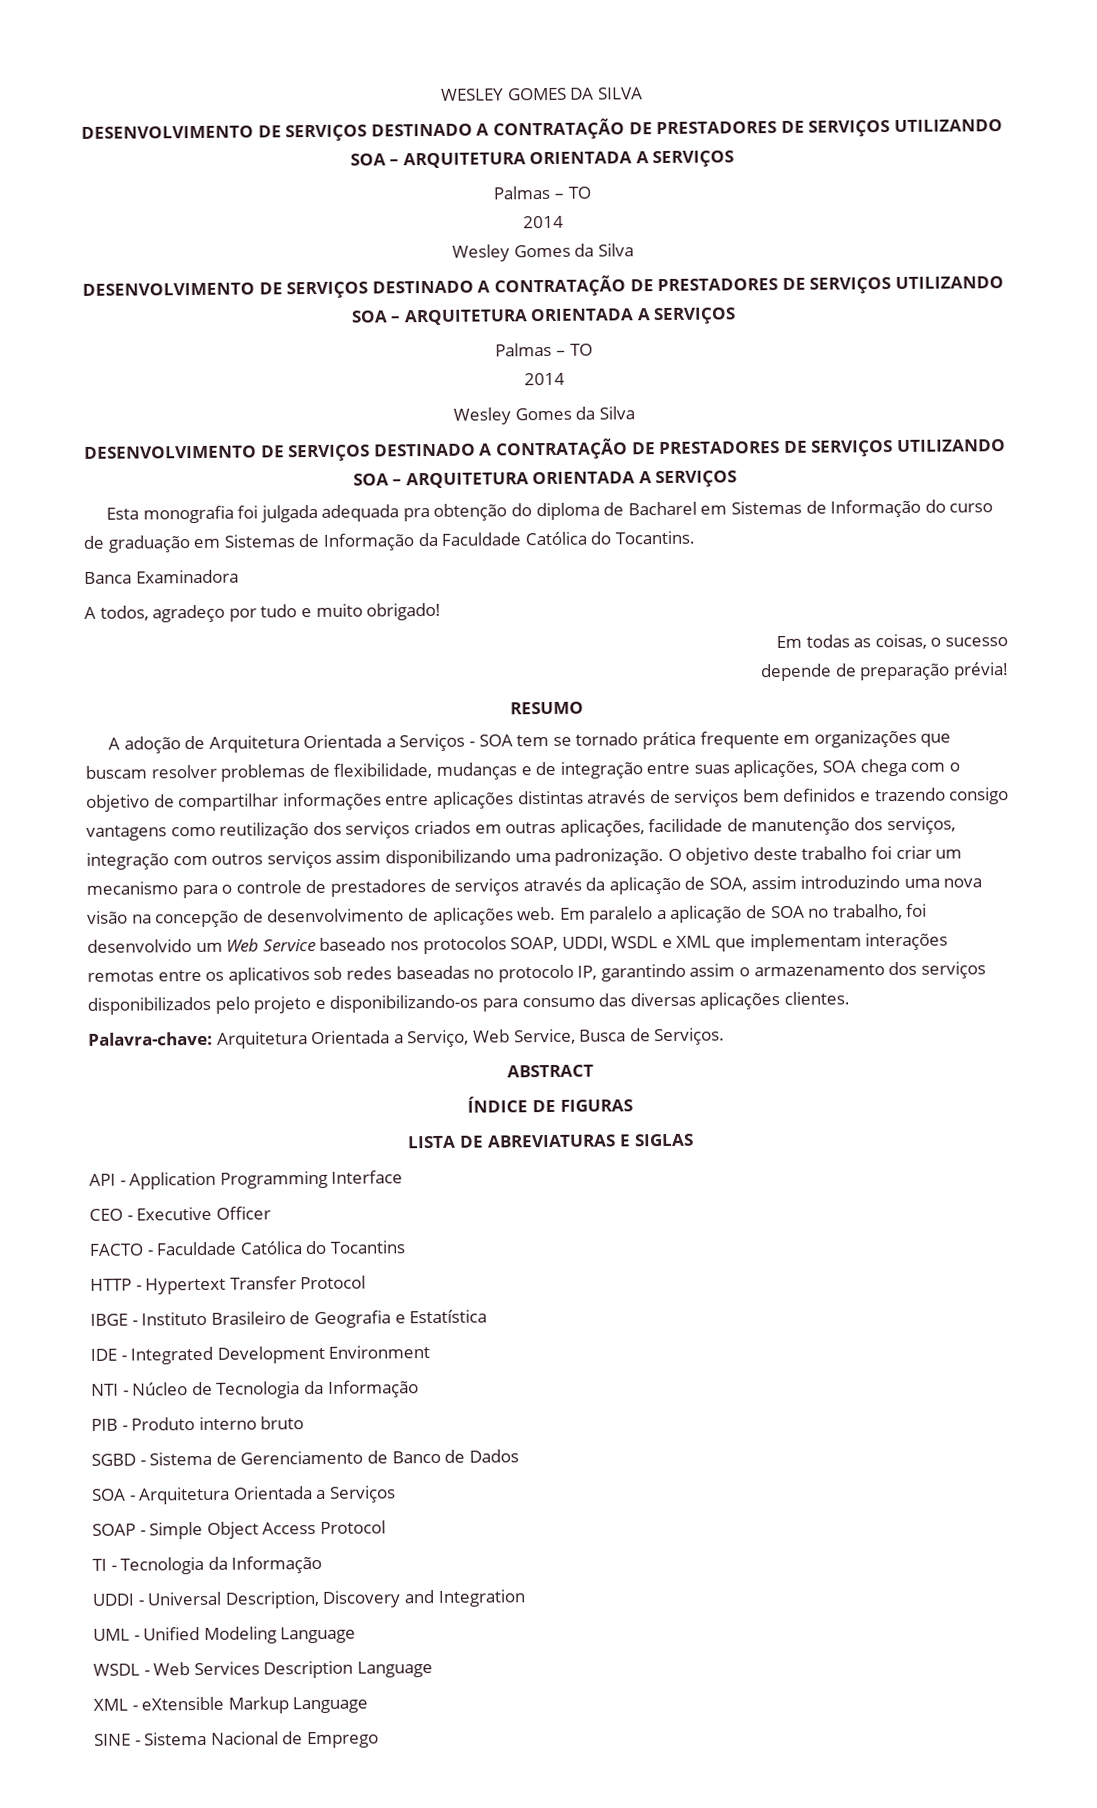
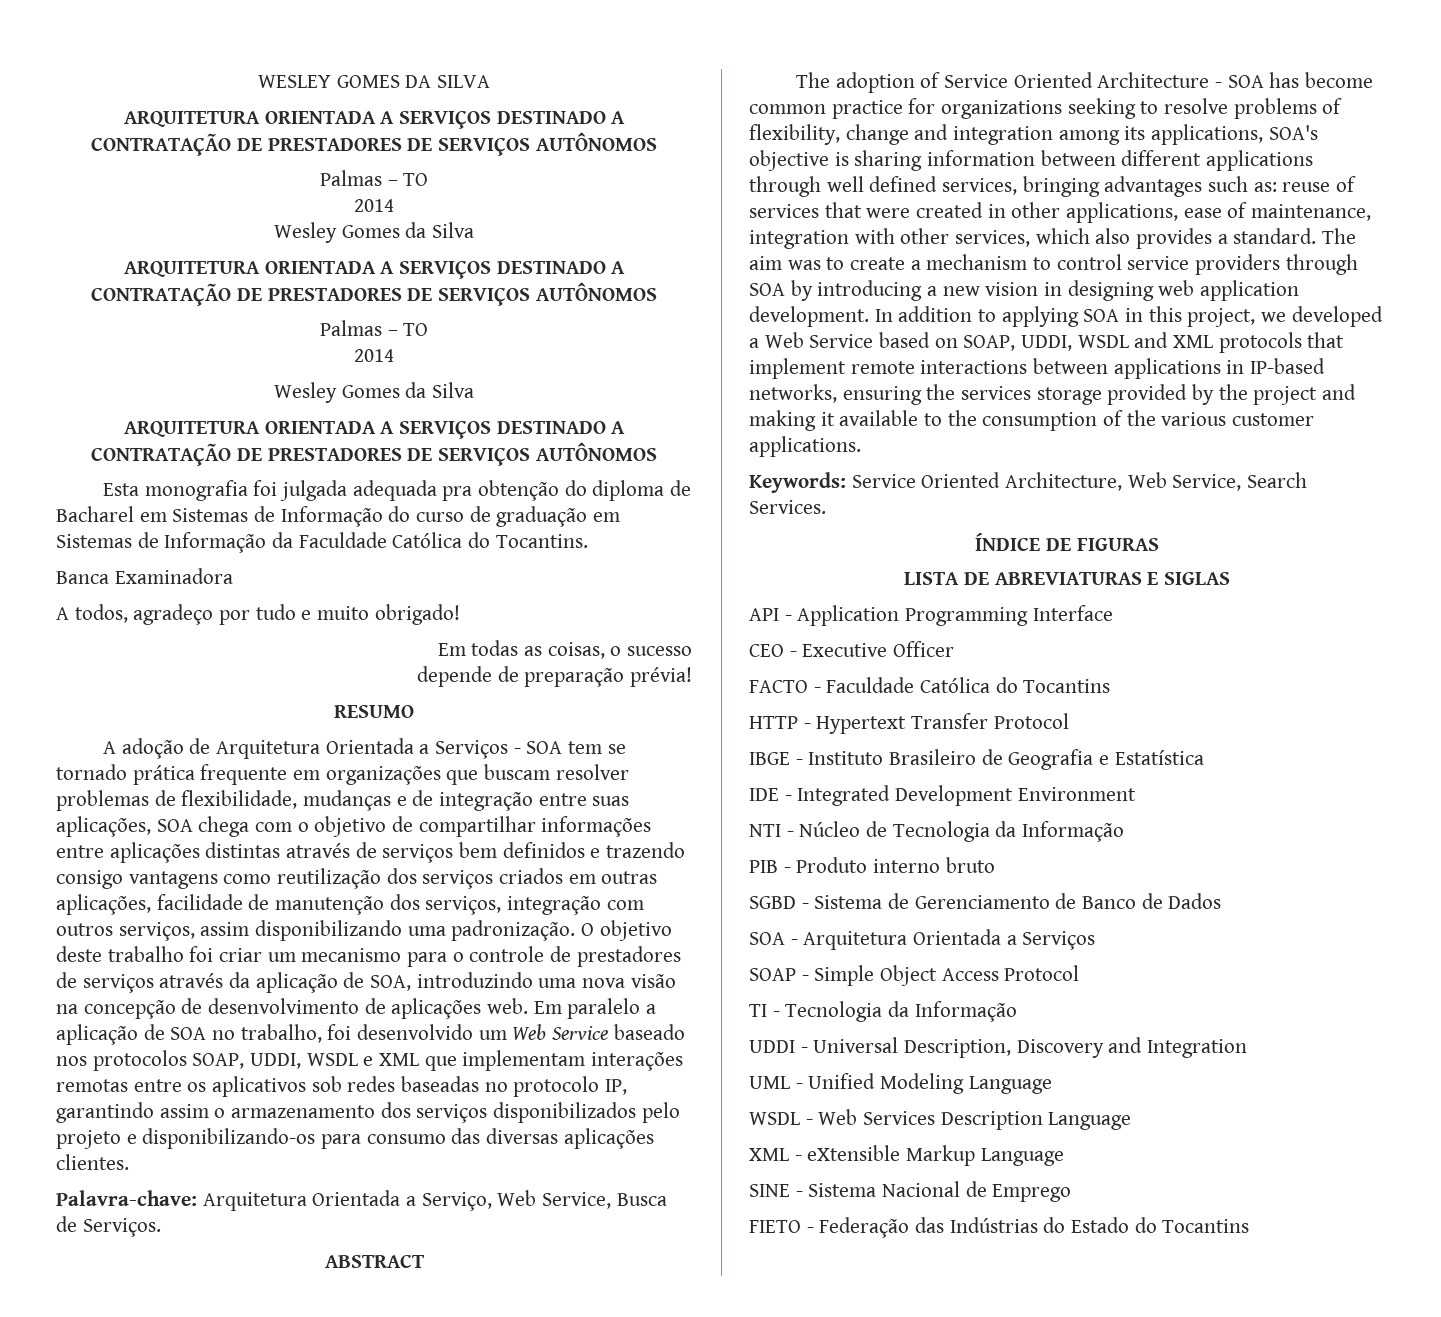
  WESLEY GOMES DA SILVA
- DESENVOLVIMENTO DE SERVIÇOS DESTINADO A CONTRATAÇÃO DE PRESTADORES DE SERVIÇOS UTILIZANDO SOA – ARQUITETURA ORIENTADA A SERVIÇOS
+ ARQUITETURA ORIENTADA A SERVIÇOS DESTINADO A CONTRATAÇÃO DE PRESTADORES DE SERVIÇOS AUTÔNOMOS
  Palmas – TO
  2014
  Wesley Gomes da Silva
- DESENVOLVIMENTO DE SERVIÇOS DESTINADO A CONTRATAÇÃO DE PRESTADORES DE SERVIÇOS UTILIZANDO SOA – ARQUITETURA ORIENTADA A SERVIÇOS
+ ARQUITETURA ORIENTADA A SERVIÇOS DESTINADO A CONTRATAÇÃO DE PRESTADORES DE SERVIÇOS AUTÔNOMOS
  Palmas – TO
  2014
  Wesley Gomes da Silva
- DESENVOLVIMENTO DE SERVIÇOS DESTINADO A CONTRATAÇÃO DE PRESTADORES DE SERVIÇOS UTILIZANDO SOA – ARQUITETURA ORIENTADA A SERVIÇOS
+ ARQUITETURA ORIENTADA A SERVIÇOS DESTINADO A CONTRATAÇÃO DE PRESTADORES DE SERVIÇOS AUTÔNOMOS
- A adoção de Arquitetura Orientada a Serviços - SOA tem se tornado prática frequente em organizações que buscam resolver problemas de flexibilidade, mudanças e de integração entre suas aplicações, SOA chega com o objetivo de compartilhar informações entre aplicações distintas através de serviços bem definidos e trazendo consigo vantagens como reutilização dos serviços criados em outras aplicações, facilidade de manutenção dos serviços, integração com outros serviços assim disponibilizando uma padronização.
+ A adoção de Arquitetura Orientada a Serviços - SOA tem se tornado prática frequente em organizações que buscam resolver problemas de flexibilidade, mudanças e de integração entre suas aplicações, SOA chega com o objetivo de compartilhar informações entre aplicações distintas através de serviços bem definidos e trazendo consigo vantagens como reutilização dos serviços criados em outras aplicações, facilidade de manutenção dos serviços, integração com outros serviços, assim disponibilizando uma padronização.
- O objetivo deste trabalho foi criar um mecanismo para o controle de prestadores de serviços através da aplicação de SOA, assim introduzindo uma nova visão na concepção de desenvolvimento de aplicações web.
+ O objetivo deste trabalho foi criar um mecanismo para o controle de prestadores de serviços através da aplicação de SOA, introduzindo uma nova visão na concepção de desenvolvimento de aplicações web.
+ The adoption of Service Oriented Architecture - SOA has become common practice for organizations seeking to resolve problems of flexibility, change and integration among its applications, SOA's objective is sharing information between different applications through well defined services, bringing advantages such as: reuse of services that were created in other applications, ease of maintenance, integration with other services, which also provides a standard. The aim was to create a mechanism to control service providers through SOA by introducing a new vision in designing web application development. In addition to applying SOA in this project, we developed a Web Service based on SOAP, UDDI, WSDL and XML protocols that implement remote interactions between applications in IP-based networks, ensuring the services storage provided by the project and making it available to the consumption of the various customer applications.
+ Keywords: Service Oriented Architecture, Web Service, Search Services.
+ FIETO - Federação das Indústrias do Estado do Tocantins

